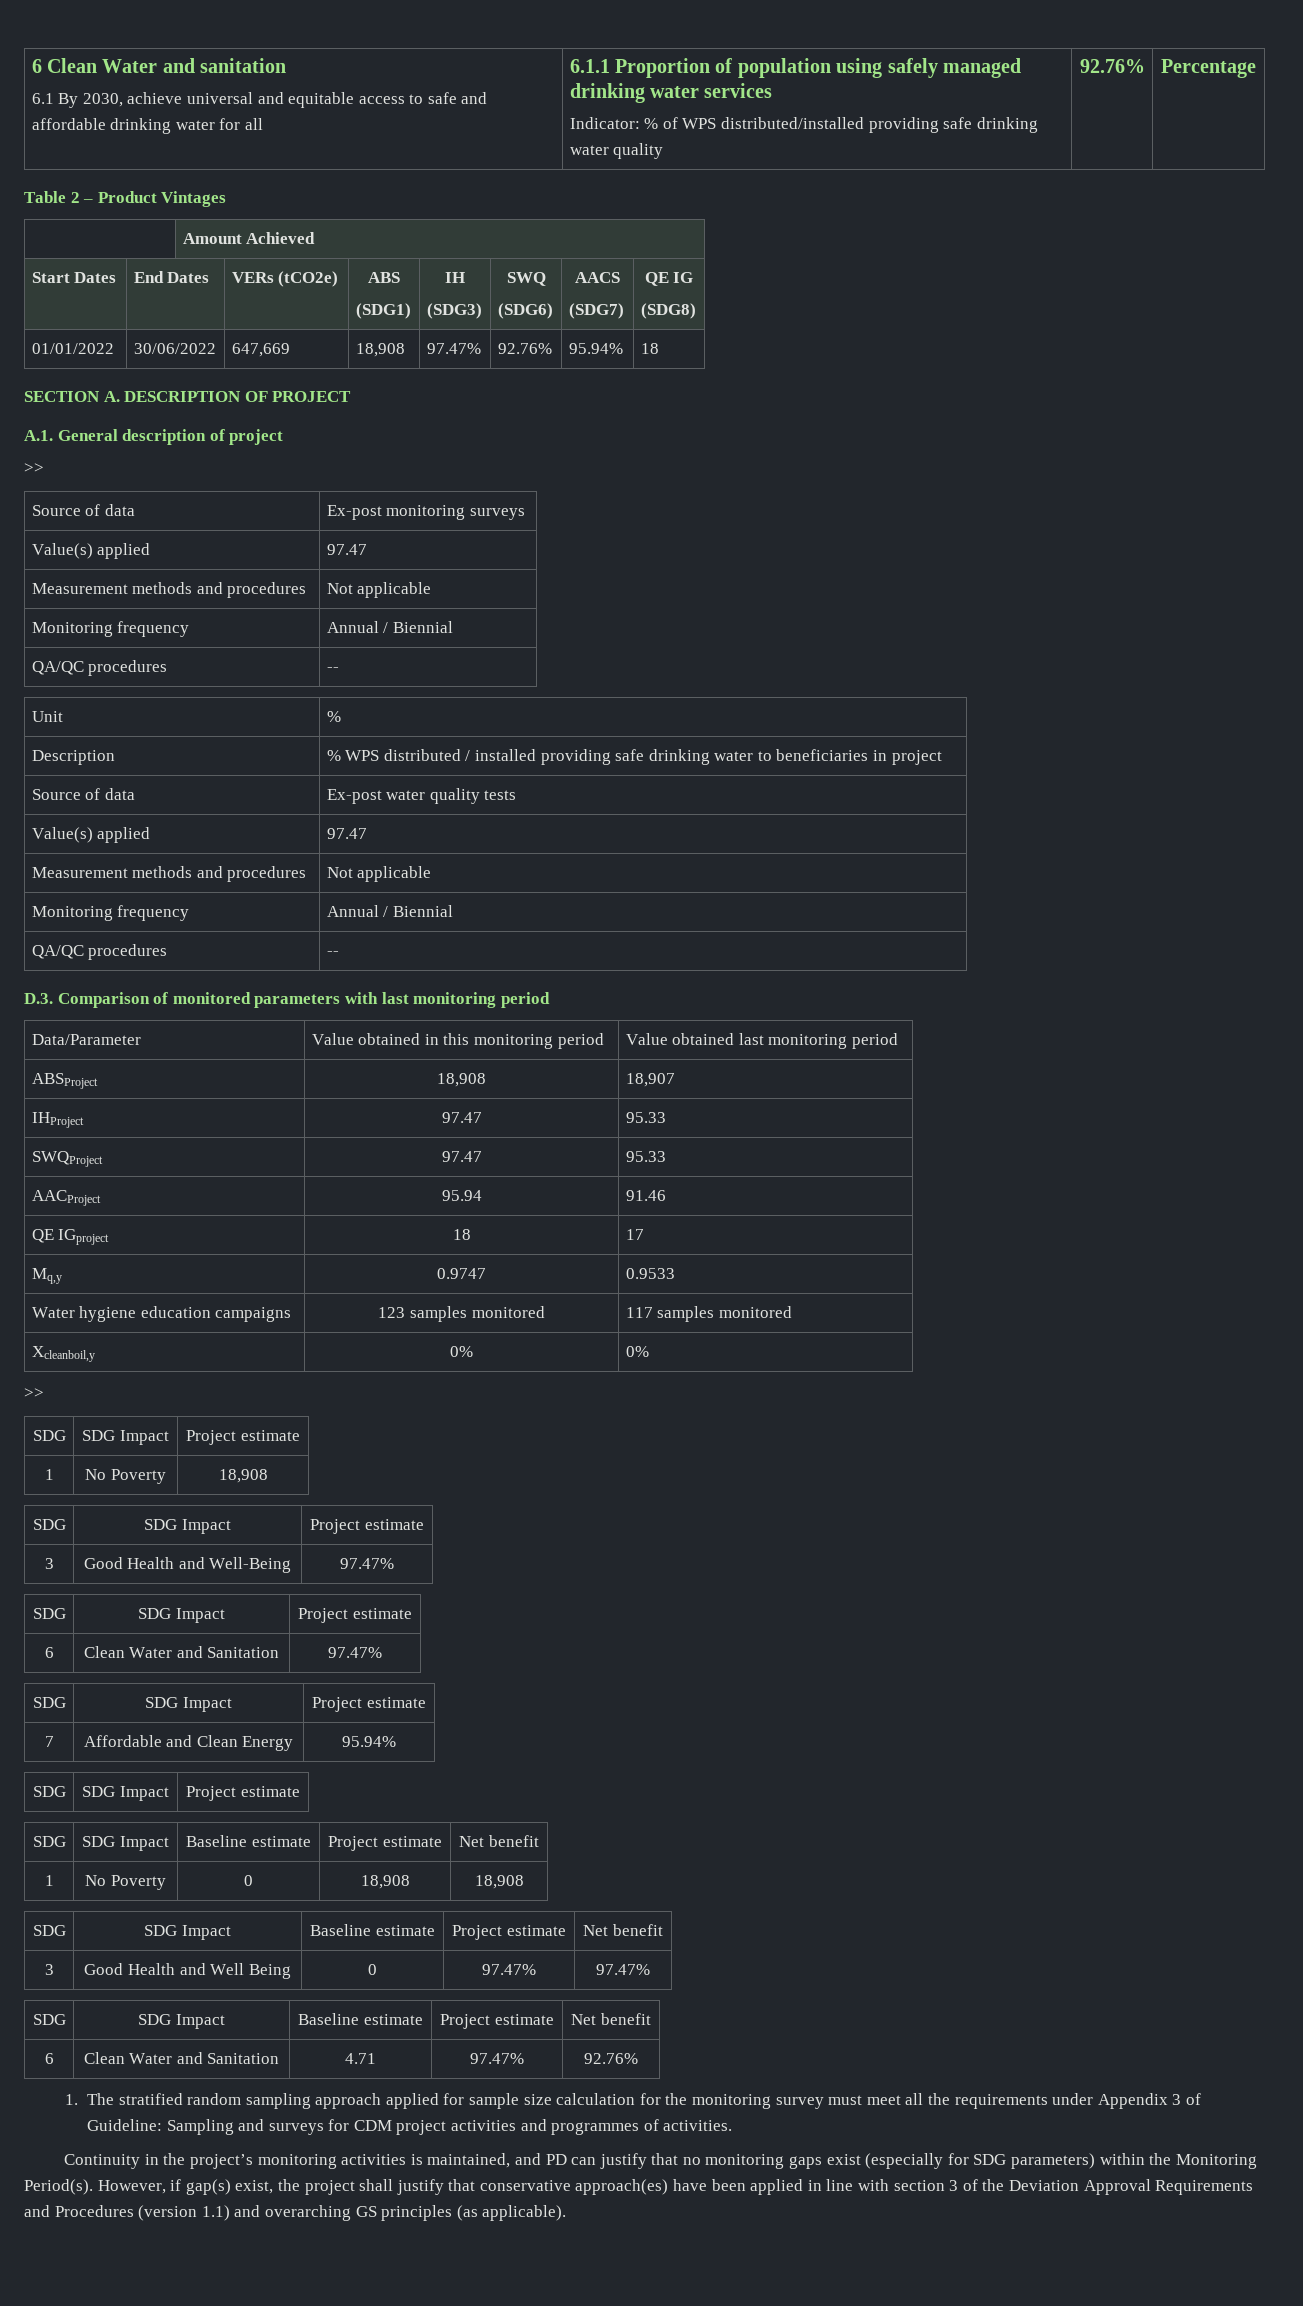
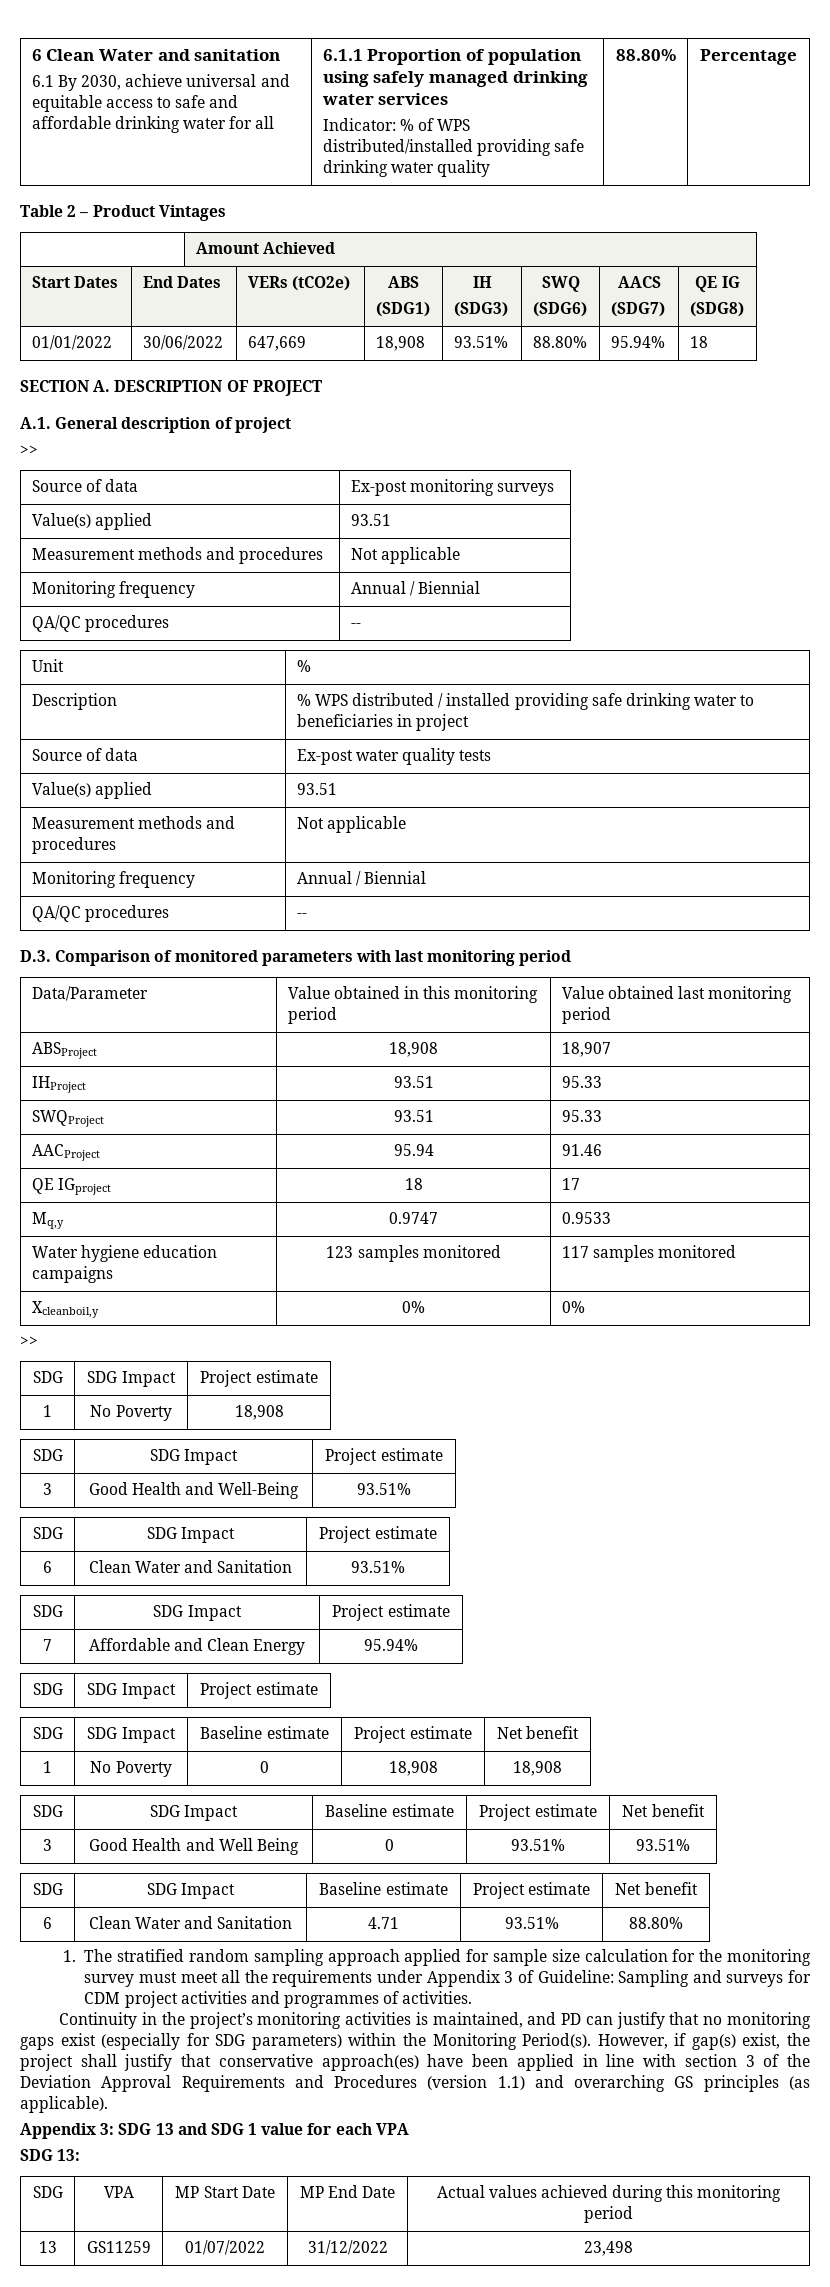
- Indicator: % of WPS distributed/installed providing safe drinking water quality | 92.76%
+ Indicator: % of WPS distributed/installed providing safe drinking water quality | 88.80%
- 01/01/2022 | 30/06/2022 | 647,669 | 18,908 | 97.47% | 92.76% | 95.94% | 18
+ 01/01/2022 | 30/06/2022 | 647,669 | 18,908 | 93.51% | 88.80% | 95.94% | 18
  Source of data | Ex-post monitoring surveys
- Value(s) applied | 97.47
+ Value(s) applied | 93.51
  Source of data | Ex-post water quality tests
- Value(s) applied | 97.47
+ Value(s) applied | 93.51
- IHProject | 97.47 | 95.33
+ IHProject | 93.51 | 95.33
- SWQProject | 97.47 | 95.33
+ SWQProject | 93.51 | 95.33
- 3 | Good Health and Well-Being | 97.47%
+ 3 | Good Health and Well-Being | 93.51%
- 6 | Clean Water and Sanitation | 97.47%
+ 6 | Clean Water and Sanitation | 93.51%
- 3 | Good Health and Well Being | 0 | 97.47% | 97.47%
+ 3 | Good Health and Well Being | 0 | 93.51% | 93.51%
- 6 | Clean Water and Sanitation | 4.71 | 97.47% | 92.76%
+ 6 | Clean Water and Sanitation | 4.71 | 93.51% | 88.80%
+ Appendix 3: SDG 13 and SDG 1 value for each VPA
+ SDG 13:
+ SDG | VPA | MP Start Date | MP End Date | Actual values achieved during this monitoring period
+ 13 | GS11259 | 01/07/2022 | 31/12/2022 | 23,498

